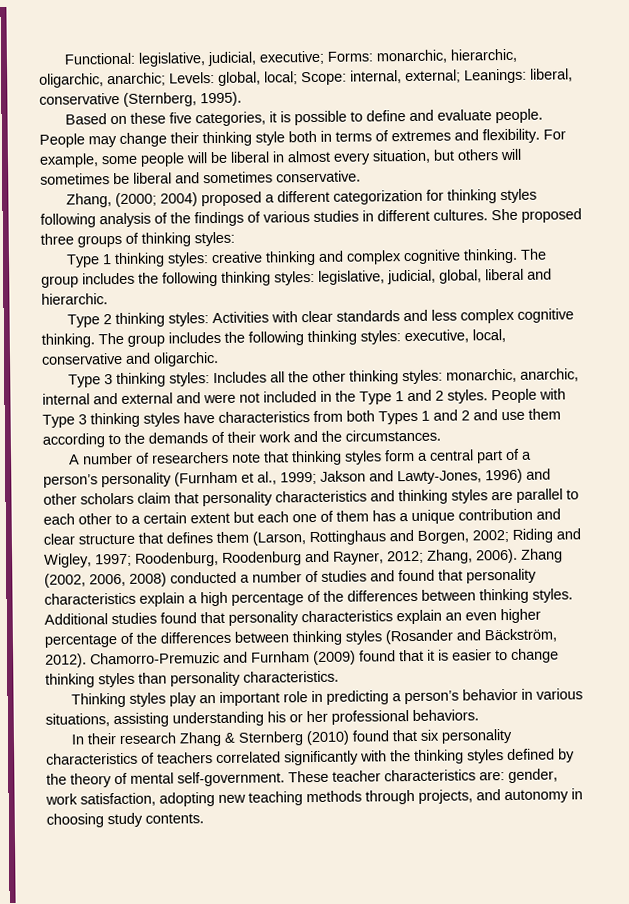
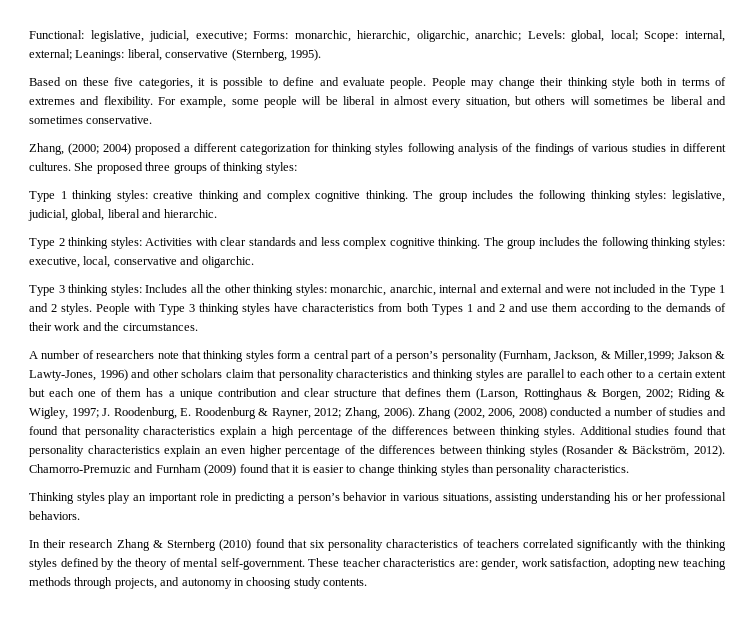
- A number of researchers note that thinking styles form a central part of a person’s personality (Furnham et al., 1999; Jakson and Lawty-Jones, 1996) and other scholars claim that personality characteristics and thinking styles are parallel to each other to a certain extent but each one of them has a unique contribution and clear structure that defines them (Larson, Rottinghaus and Borgen, 2002;
+ A number of researchers note that thinking styles form a central part of a person’s personality (Furnham, Jackson, & Miller,1999; Jakson & Lawty-Jones, 1996) and other scholars claim that personality characteristics and thinking styles are parallel to each other to a certain extent but each one of them has a unique contribution and clear structure that defines them (Larson, Rottinghaus & Borgen, 2002;
- Riding and Wigley, 1997;
+ Riding & Wigley, 1997;
- Roodenburg, Roodenburg and Rayner, 2012;
+ J. Roodenburg, E. Roodenburg & Rayner, 2012;
- Additional studies found that personality characteristics explain an even higher percentage of the differences between thinking styles (Rosander and Bäckström, 2012).
+ Additional studies found that personality characteristics explain an even higher percentage of the differences between thinking styles (Rosander & Bäckström, 2012).

